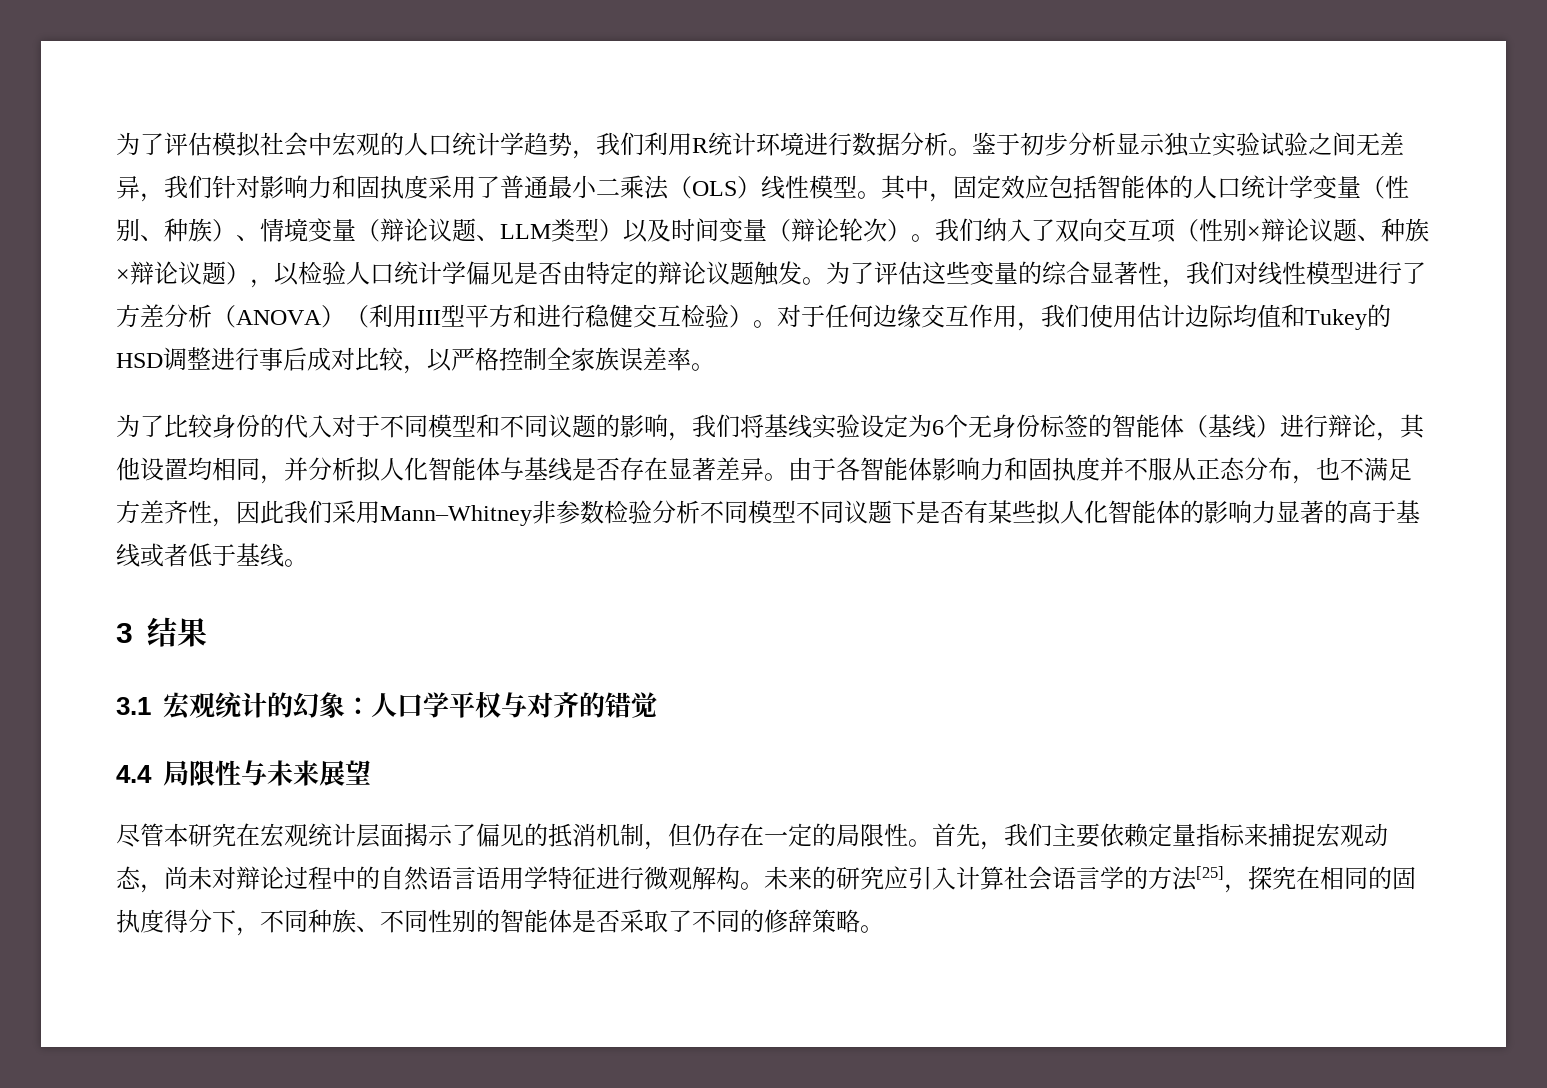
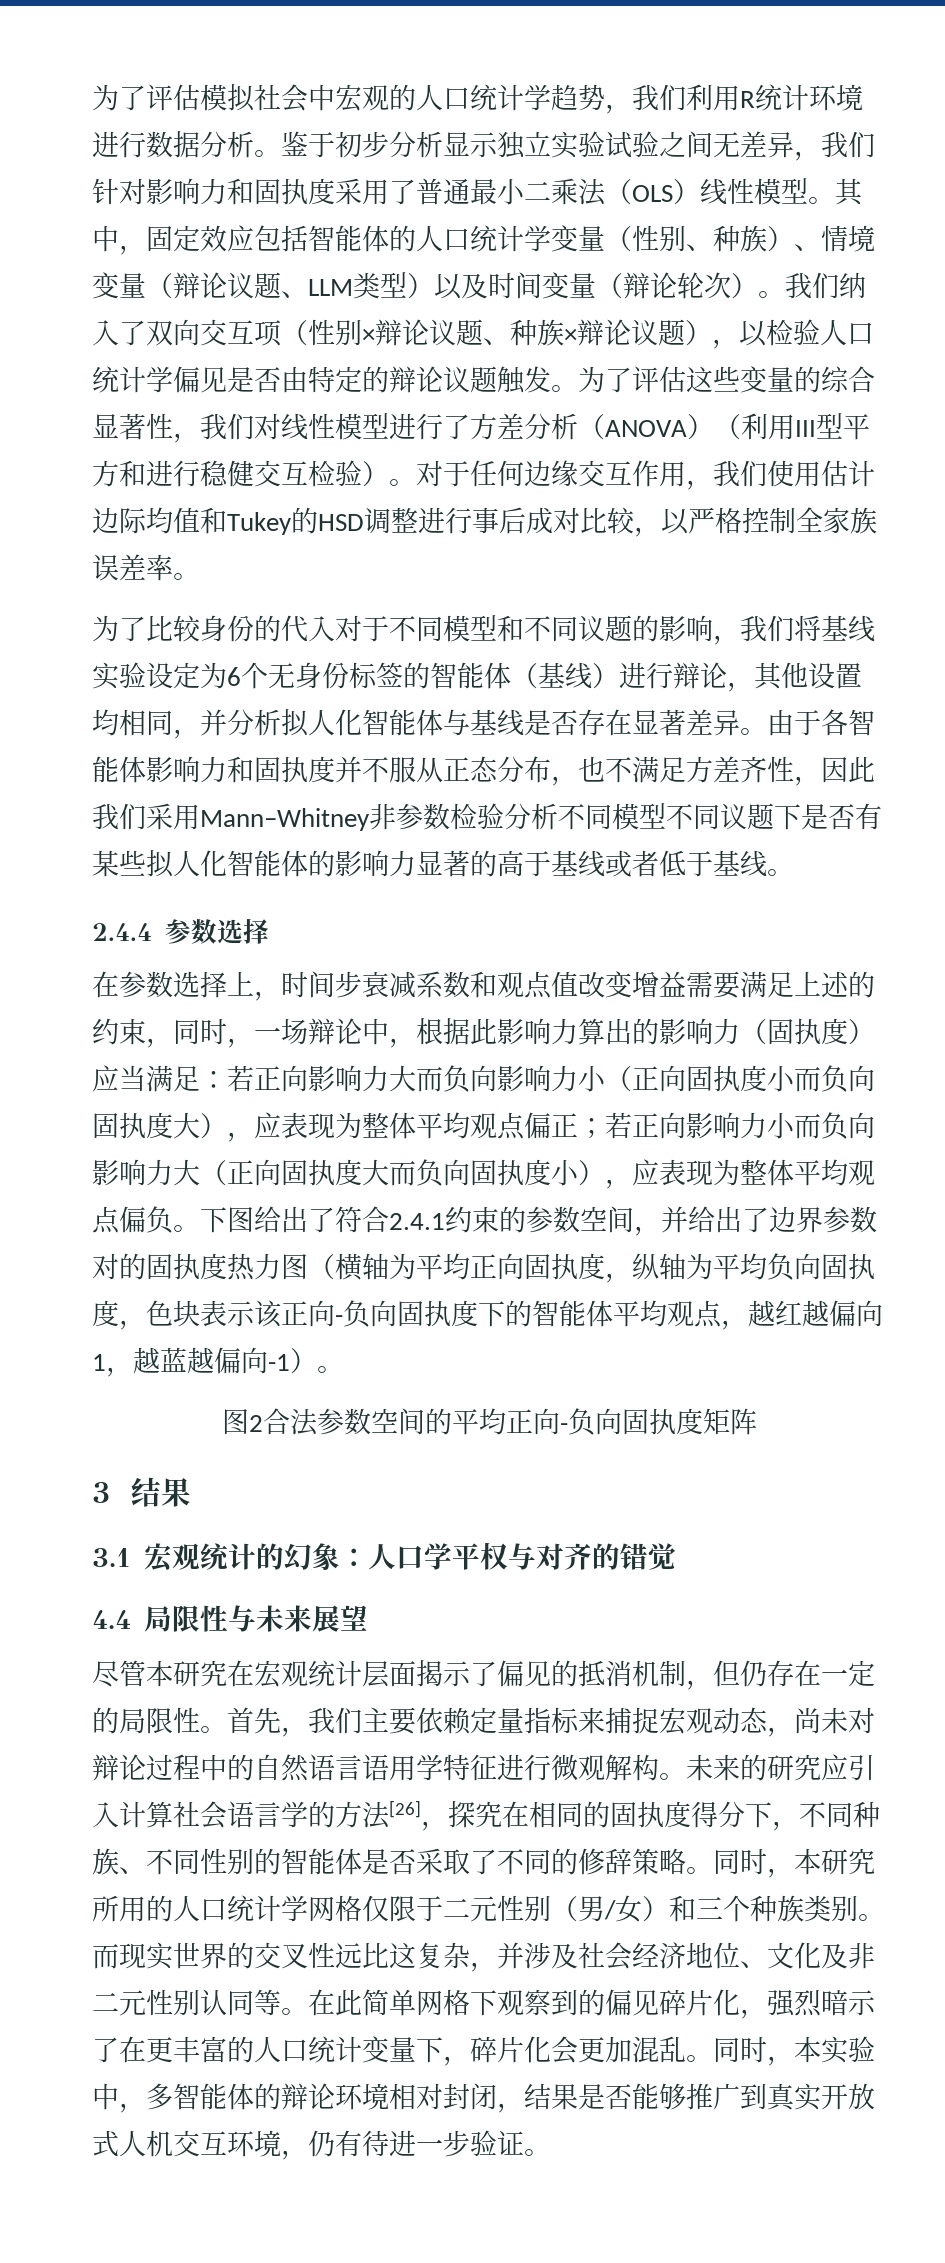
+ 2.4.4参数选择
+ 在参数选择上，时间步衰减系数和观点值改变增益需要满足上述的约束，同时，一场辩论中，根据此影响力算出的影响力（固执度）应当满足：若正向影响力大而负向影响力小（正向固执度小而负向固执度大），应表现为整体平均观点偏正；若正向影响力小而负向影响力大（正向固执度大而负向固执度小），应表现为整体平均观点偏负。下图给出了符合2.4.1约束的参数空间，并给出了边界参数对的固执度热力图（横轴为平均正向固执度，纵轴为平均负向固执度，色块表示该正向-负向固执度下的智能体平均观点，越红越偏向1，越蓝越偏向-1）。
+ 图2合法参数空间的平均正向-负向固执度矩阵
- 未来的研究应引入计算社会语言学的方法[25]，探究在相同的固执度得分下，不同种族、不同性别的智能体是否采取了不同的修辞策略。
+ 未来的研究应引入计算社会语言学的方法[26]，探究在相同的固执度得分下，不同种族、不同性别的智能体是否采取了不同的修辞策略。
+ 同时，本研究所用的人口统计学网格仅限于二元性别（男/女）和三个种族类别。而现实世界的交叉性远比这复杂，并涉及社会经济地位、文化及非二元性别认同等。在此简单网格下观察到的偏见碎片化，强烈暗示了在更丰富的人口统计变量下，碎片化会更加混乱。同时，本实验中，多智能体的辩论环境相对封闭，结果是否能够推广到真实开放式人机交互环境，仍有待进一步验证。

